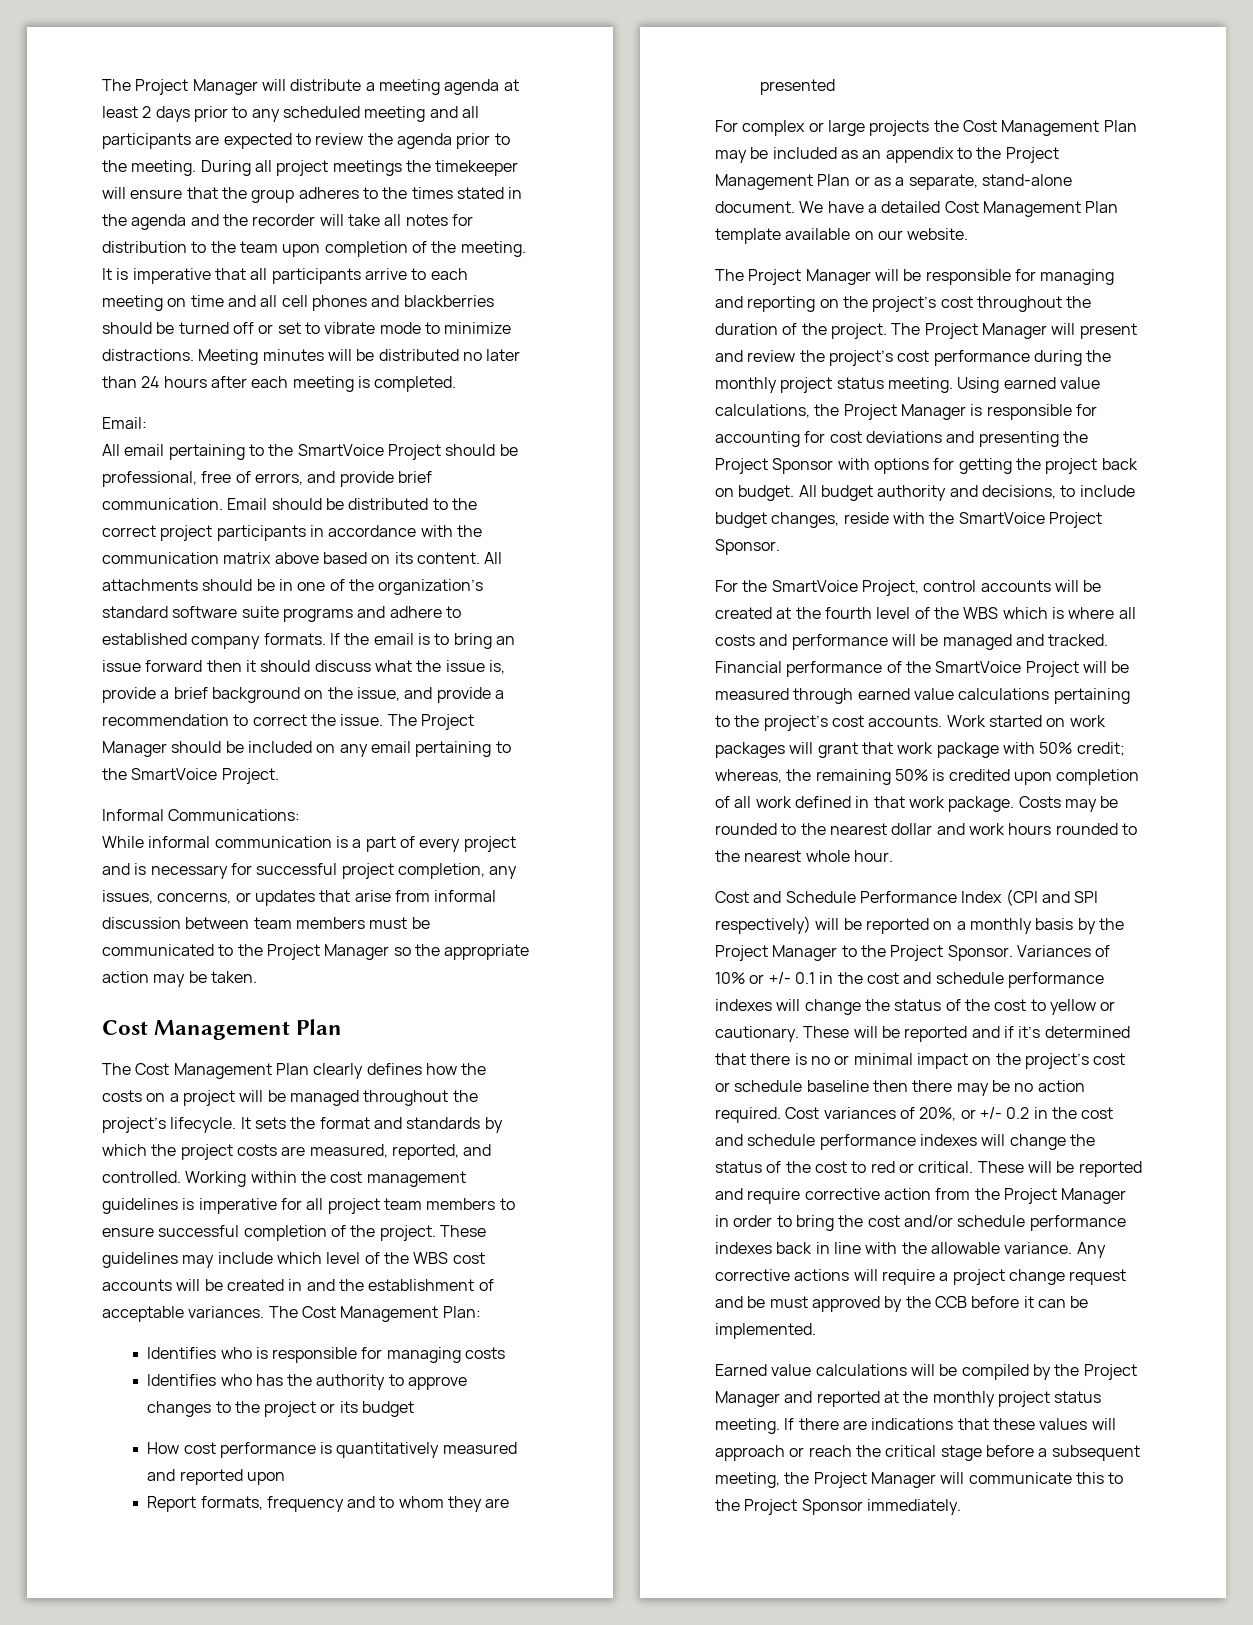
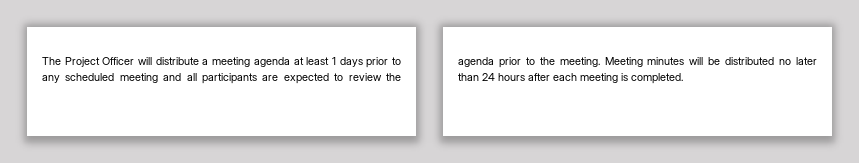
- The Project Manager will distribute a meeting agenda at least 2 days prior to any scheduled meeting and all participants are expected to review the agenda prior to the meeting.
+ The Project Officer will distribute a meeting agenda at least 1 days prior to any scheduled meeting and all participants are expected to review the agenda prior to the meeting.
- During all project meetings the timekeeper will ensure that the group adheres to the times stated in the agenda and the recorder will take all notes for distribution to the team upon completion of the meeting. It is imperative that all participants arrive to each meeting on time and all cell phones and blackberries should be turned off or set to vibrate mode to minimize distractions.
- Email:
- All email pertaining to the SmartVoice Project should be professional, free of errors, and provide brief communication. Email should be distributed to the correct project participants in accordance with the communication matrix above based on its content. All attachments should be in one of the organization’s standard software suite programs and adhere to established company formats. If the email is to bring an issue forward then it should discuss what the issue is, provide a brief background on the issue, and provide a recommendation to correct the issue. The Project Manager should be included on any email pertaining to the SmartVoice Project.
- Informal Communications:
- While informal communication is a part of every project and is necessary for successful project completion, any issues, concerns, or updates that arise from informal discussion between team members must be communicated to the Project Manager so the appropriate action may be taken.
- Cost Management Plan
- The Cost Management Plan clearly defines how the costs on a project will be managed throughout the project’s lifecycle. It sets the format and standards by which the project costs are measured, reported, and controlled. Working within the cost management guidelines is imperative for all project team members to ensure successful completion of the project. These guidelines may include which level of the WBS cost accounts will be created in and the establishment of acceptable variances. The Cost Management Plan:
- Identifies who is responsible for managing costs
- Identifies who has the authority to approve changes to the project or its budget
- How cost performance is quantitatively measured and reported upon
- Report formats, frequency and to whom they are presented
- For complex or large projects the Cost Management Plan may be included as an appendix to the Project Management Plan or as a separate, stand-alone document. We have a detailed Cost Management Plan template available on our website.
- The Project Manager will be responsible for managing and reporting on the project’s cost throughout the duration of the project. The Project Manager will present and review the project’s cost performance during the monthly project status meeting. Using earned value calculations, the Project Manager is responsible for accounting for cost deviations and presenting the Project Sponsor with options for getting the project back on budget. All budget authority and decisions, to include budget changes, reside with the SmartVoice Project Sponsor.
- For the SmartVoice Project, control accounts will be created at the fourth level of the WBS which is where all costs and performance will be managed and tracked. Financial performance of the SmartVoice Project will be measured through earned value calculations pertaining to the project’s cost accounts. Work started on work packages will grant that work package with 50% credit; whereas, the remaining 50% is credited upon completion of all work defined in that work package. Costs may be rounded to the nearest dollar and work hours rounded to the nearest whole hour.
- Cost and Schedule Performance Index (CPI and SPI respectively) will be reported on a monthly basis by the Project Manager to the Project Sponsor. Variances of 10% or +/- 0.1 in the cost and schedule performance indexes will change the status of the cost to yellow or cautionary. These will be reported and if it’s determined that there is no or minimal impact on the project’s cost or schedule baseline then there may be no action required. Cost variances of 20%, or +/- 0.2 in the cost and schedule performance indexes will change the status of the cost to red or critical. These will be reported and require corrective action from the Project Manager in order to bring the cost and/or schedule performance indexes back in line with the allowable variance. Any corrective actions will require a project change request and be must approved by the CCB before it can be implemented.
- Earned value calculations will be compiled by the Project Manager and reported at the monthly project status meeting. If there are indications that these values will approach or reach the critical stage before a subsequent meeting, the Project Manager will communicate this to the Project Sponsor immediately.

